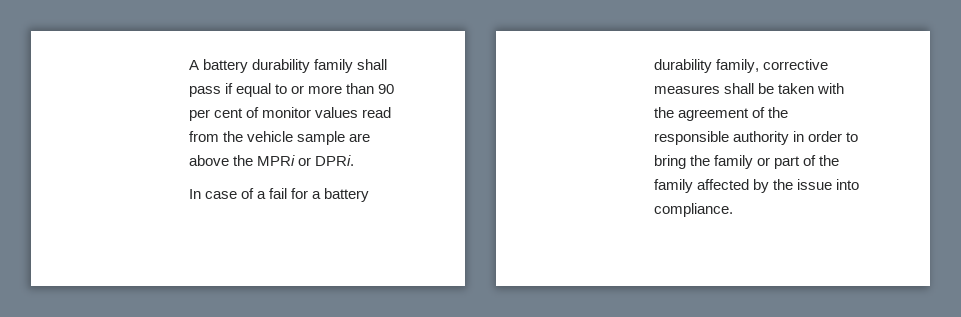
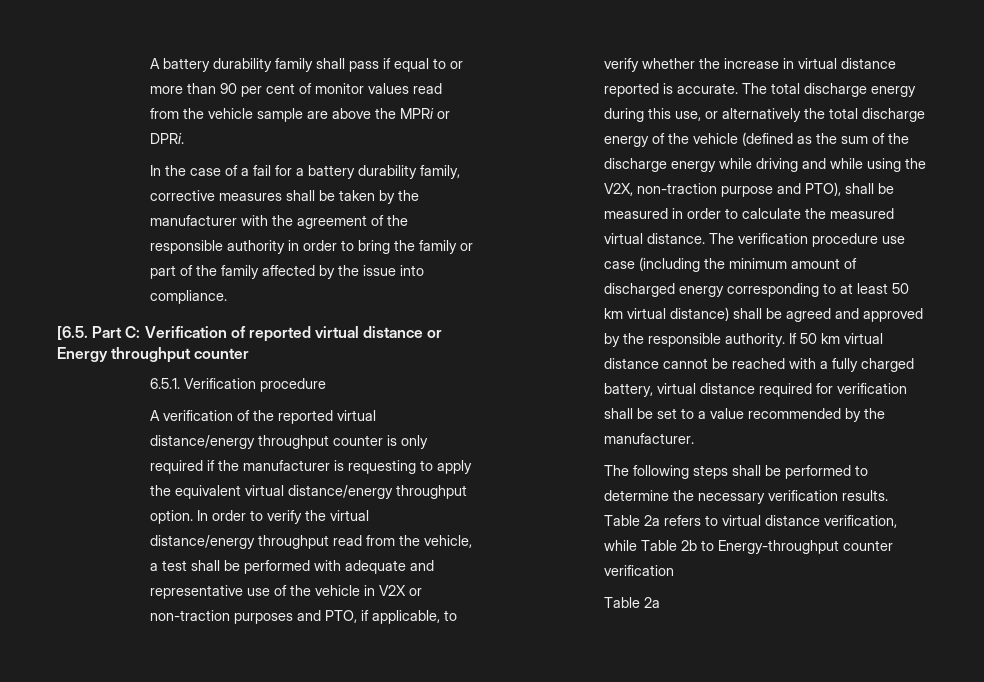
- In case of a fail for a battery durability family, corrective measures shall be taken with the agreement of the responsible authority in order to bring the family or part of the family affected by the issue into compliance.
+ In the case of a fail for a battery durability family, corrective measures shall be taken by the manufacturer with the agreement of the responsible authority in order to bring the family or part of the family affected by the issue into compliance.
+ [6.5. Part C: Verification of reported virtual distance or Energy throughput counter
+ 6.5.1. Verification procedure
+ A verification of the reported virtual distance/energy throughput counter is only required if the manufacturer is requesting to apply the equivalent virtual distance/energy throughput option. In order to verify the virtual distance/energy throughput read from the vehicle, a test shall be performed with adequate and representative use of the vehicle in V2X or non-traction purposes and PTO, if applicable, to verify whether the increase in virtual distance reported is accurate. The total discharge energy during this use, or alternatively the total discharge energy of the vehicle (defined as the sum of the discharge energy while driving and while using the V2X, non-traction purpose and PTO), shall be measured in order to calculate the measured virtual distance. The verification procedure use case (including the minimum amount of discharged energy corresponding to at least 50 km virtual distance) shall be agreed and approved by the responsible authority. If 50 km virtual distance cannot be reached with a fully charged battery, virtual distance required for verification shall be set to a value recommended by the manufacturer.
+ The following steps shall be performed to determine the necessary verification results. Table 2a refers to virtual distance verification, while Table 2b to Energy-throughput counter verification
+ Table 2a

